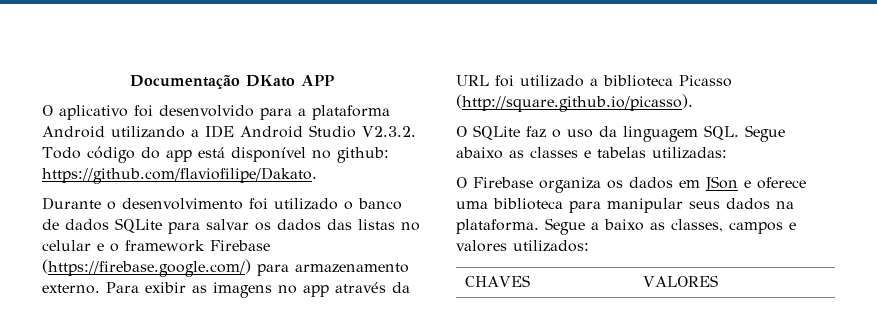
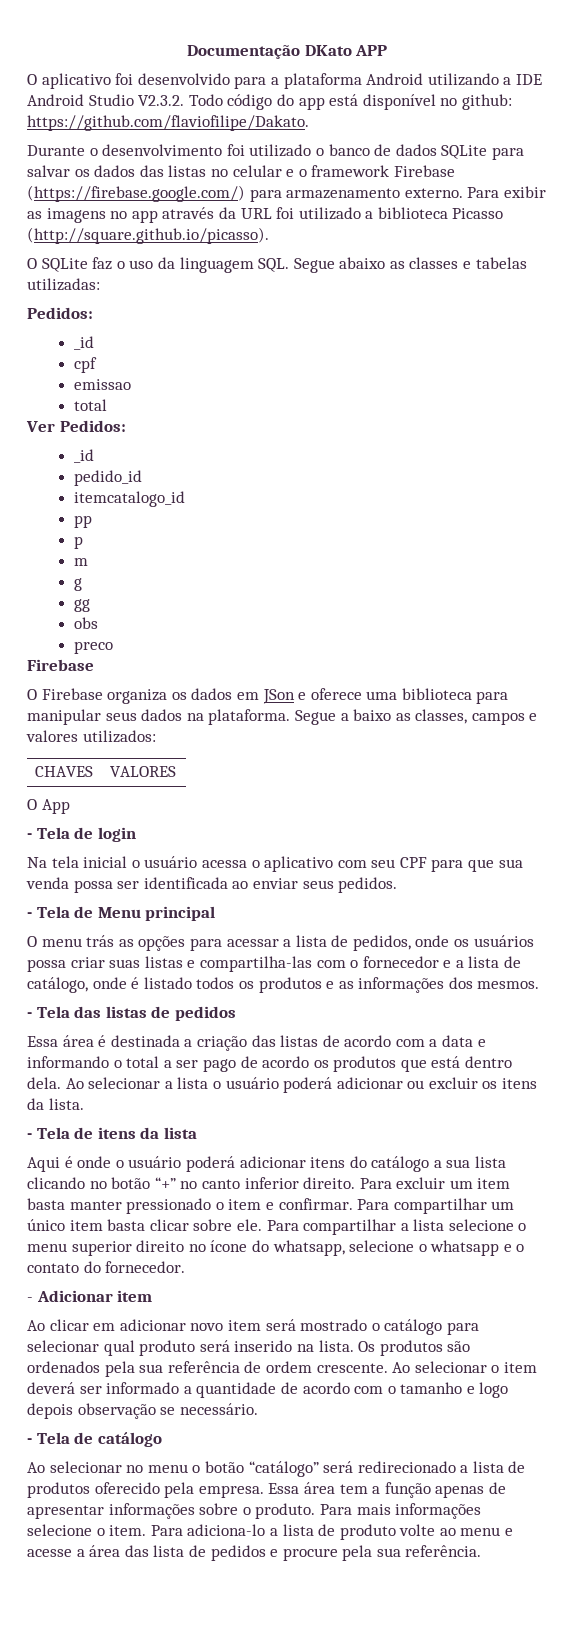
  O SQLite faz o uso da linguagem SQL. Segue abaixo as classes e tabelas utilizadas:
+ Pedidos:
+ _id
+ cpf
+ emissao
+ total
+ Ver Pedidos:
+ _id
+ pedido_id
+ itemcatalogo_id
+ pp
+ p
+ m
+ g
+ gg
+ obs
+ preco
+ Firebase
+ O App
+ - Tela de login
+ Na tela inicial o usuário acessa o aplicativo com seu CPF para que sua venda possa ser identificada ao enviar seus pedidos.
+ - Tela de Menu principal
+ O menu trás as opções para acessar a lista de pedidos, onde os usuários possa criar suas listas e compartilha-las com o fornecedor e a lista de catálogo, onde é listado todos os produtos e as informações dos mesmos.
+ - Tela das listas de pedidos
+ Essa área é destinada a criação das listas de acordo com a data e informando o total a ser pago de acordo os produtos que está dentro dela. Ao selecionar a lista o usuário poderá adicionar ou excluir os itens da lista.
+ - Tela de itens da lista
+ Aqui é onde o usuário poderá adicionar itens do catálogo a sua lista clicando no botão “+” no canto inferior direito. Para excluir um item basta manter pressionado o item e confirmar. Para compartilhar um único item basta clicar sobre ele. Para compartilhar a lista selecione o menu superior direito no ícone do whatsapp, selecione o whatsapp e o contato do fornecedor.
+ - Adicionar item
+ Ao clicar em adicionar novo item será mostrado o catálogo para selecionar qual produto será inserido na lista. Os produtos são ordenados pela sua referência de ordem crescente. Ao selecionar o item deverá ser informado a quantidade de acordo com o tamanho e logo depois observação se necessário.
+ - Tela de catálogo
+ Ao selecionar no menu o botão “catálogo” será redirecionado a lista de produtos oferecido pela empresa. Essa área tem a função apenas de apresentar informações sobre o produto. Para mais informações selecione o item. Para adiciona-lo a lista de produto volte ao menu e acesse a área das lista de pedidos e procure pela sua referência.

